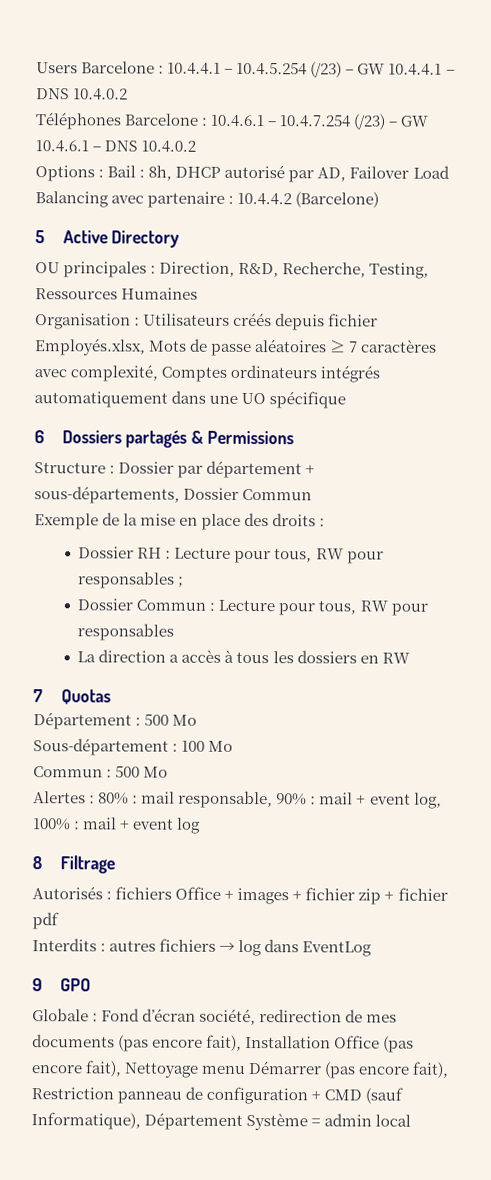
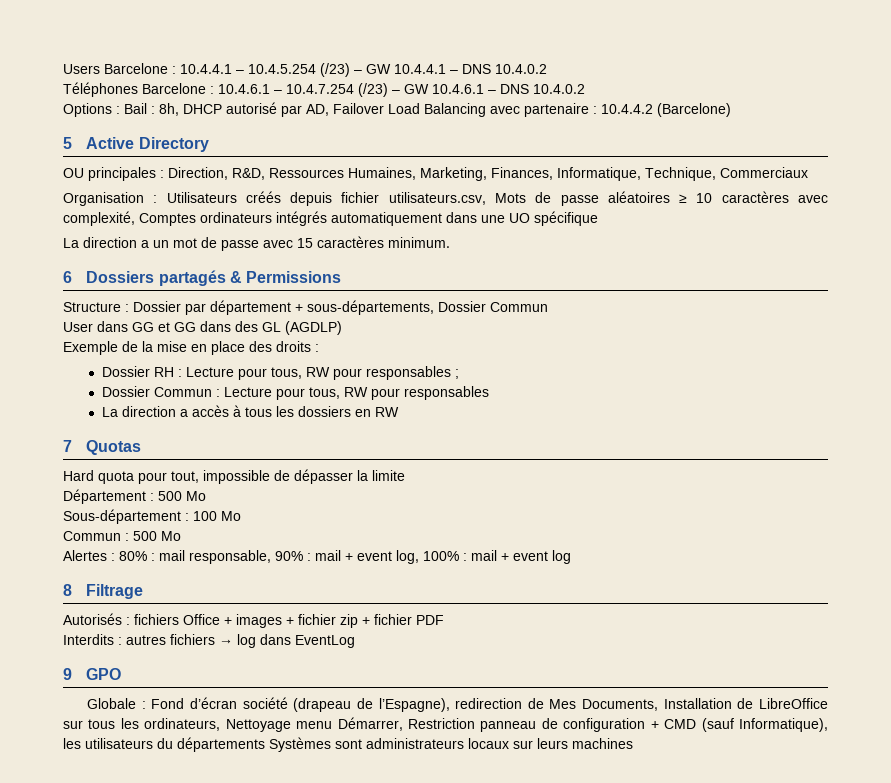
- OU principales : Direction, R&D, Recherche, Testing, Ressources Humaines
+ OU principales : Direction, R&D, Ressources Humaines, Marketing, Finances, Informatique, Technique, Commerciaux
- Organisation : Utilisateurs créés depuis fichier Employés.xlsx, Mots de passe aléatoires ≥ 7 caractères avec complexité, Comptes ordinateurs intégrés automatiquement dans une UO spécifique
+ Organisation : Utilisateurs créés depuis fichier utilisateurs.csv, Mots de passe aléatoires ≥ 10 caractères avec complexité, Comptes ordinateurs intégrés automatiquement dans une UO spécifique
+ La direction a un mot de passe avec 15 caractères minimum.
+ User dans GG et GG dans des GL (AGDLP)
+ Hard quota pour tout, impossible de dépasser la limite
- Autorisés : fichiers Office + images + fichier zip + fichier pdf
+ Autorisés : fichiers Office + images + fichier zip + fichier PDF
- Globale : Fond d’écran société, redirection de mes documents (pas encore fait), Installation Office (pas encore fait), Nettoyage menu Démarrer (pas encore fait), Restriction panneau de configuration + CMD (sauf Informatique), Département Système = admin local
+ Globale : Fond d’écran société (drapeau de l’Espagne), redirection de Mes Documents, Installation de LibreOffice sur tous les ordinateurs, Nettoyage menu Démarrer, Restriction panneau de configuration + CMD (sauf Informatique), les utilisateurs du départements Systèmes sont administrateurs locaux sur leurs machines

